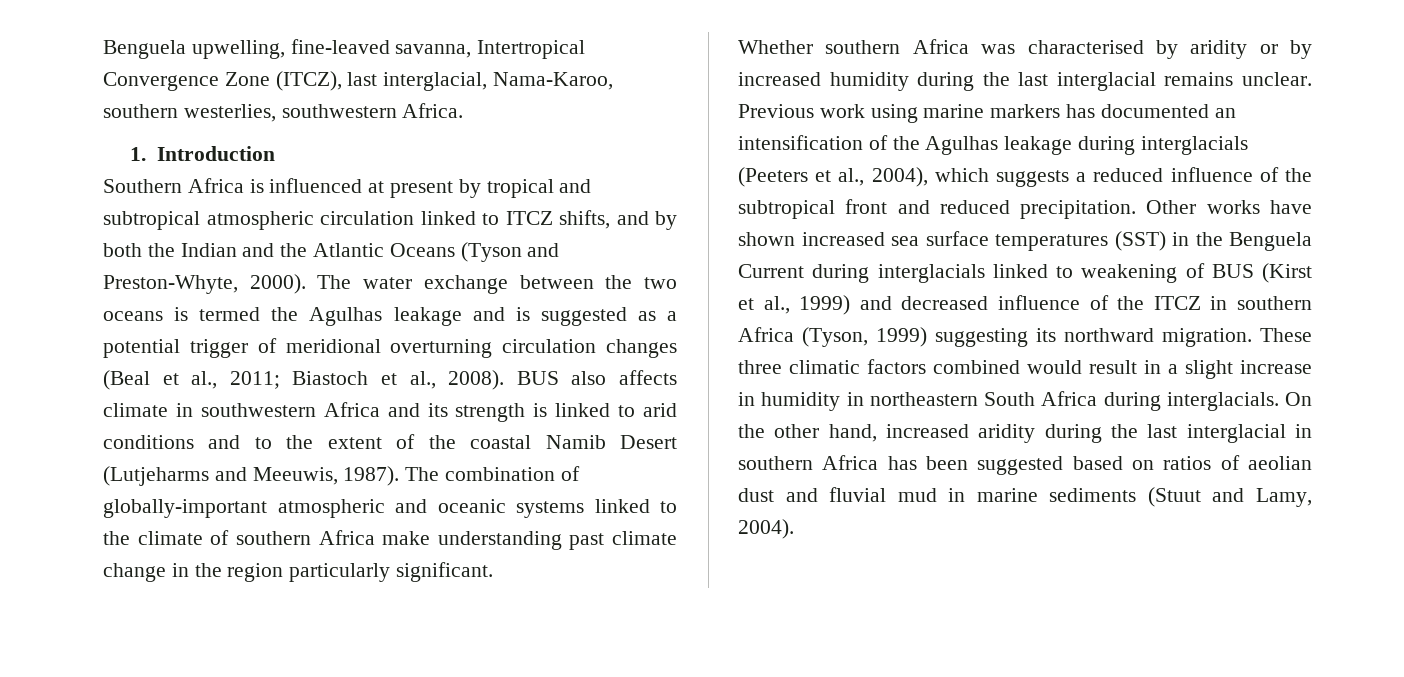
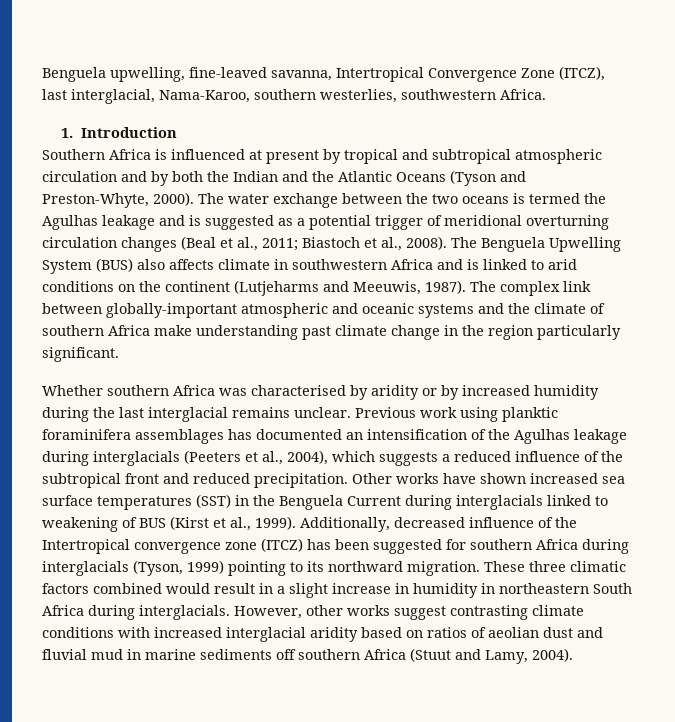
- Southern Africa is influenced at present by tropical and subtropical atmospheric circulation linked to ITCZ shifts, and by both the Indian and the Atlantic Oceans (Tyson and Preston-Whyte, 2000).
+ Southern Africa is influenced at present by tropical and subtropical atmospheric circulation and by both the Indian and the Atlantic Oceans (Tyson and Preston-Whyte, 2000).
- BUS also affects climate in southwestern Africa and its strength is linked to arid conditions and to the extent of the coastal Namib Desert (Lutjeharms and Meeuwis, 1987).
+ The Benguela Upwelling System (BUS) also affects climate in southwestern Africa and is linked to arid conditions on the continent (Lutjeharms and Meeuwis, 1987).
- The combination of globally-important atmospheric and oceanic systems linked to the climate of southern Africa make understanding past climate change in the region particularly significant.
+ The complex link between globally-important atmospheric and oceanic systems and the climate of southern Africa make understanding past climate change in the region particularly significant.
- Previous work using marine markers has documented an intensification of the Agulhas leakage during interglacials (Peeters et al., 2004), which suggests a reduced influence of the subtropical front and reduced precipitation.
+ Previous work using planktic foraminifera assemblages has documented an intensification of the Agulhas leakage during interglacials (Peeters et al., 2004), which suggests a reduced influence of the subtropical front and reduced precipitation.
- Other works have shown increased sea surface temperatures (SST) in the Benguela Current during interglacials linked to weakening of BUS (Kirst et al., 1999) and decreased influence of the ITCZ in southern Africa (Tyson, 1999) suggesting its northward migration.
+ Other works have shown increased sea surface temperatures (SST) in the Benguela Current during interglacials linked to weakening of BUS (Kirst et al., 1999). Additionally, decreased influence of the Intertropical convergence zone (ITCZ) has been suggested for southern Africa during interglacials (Tyson, 1999) pointing to its northward migration.
- On the other hand, increased aridity during the last interglacial in southern Africa has been suggested based on ratios of aeolian dust and fluvial mud in marine sediments (Stuut and Lamy, 2004).
+ However, other works suggest contrasting climate conditions with increased interglacial aridity based on ratios of aeolian dust and fluvial mud in marine sediments off southern Africa (Stuut and Lamy, 2004).

